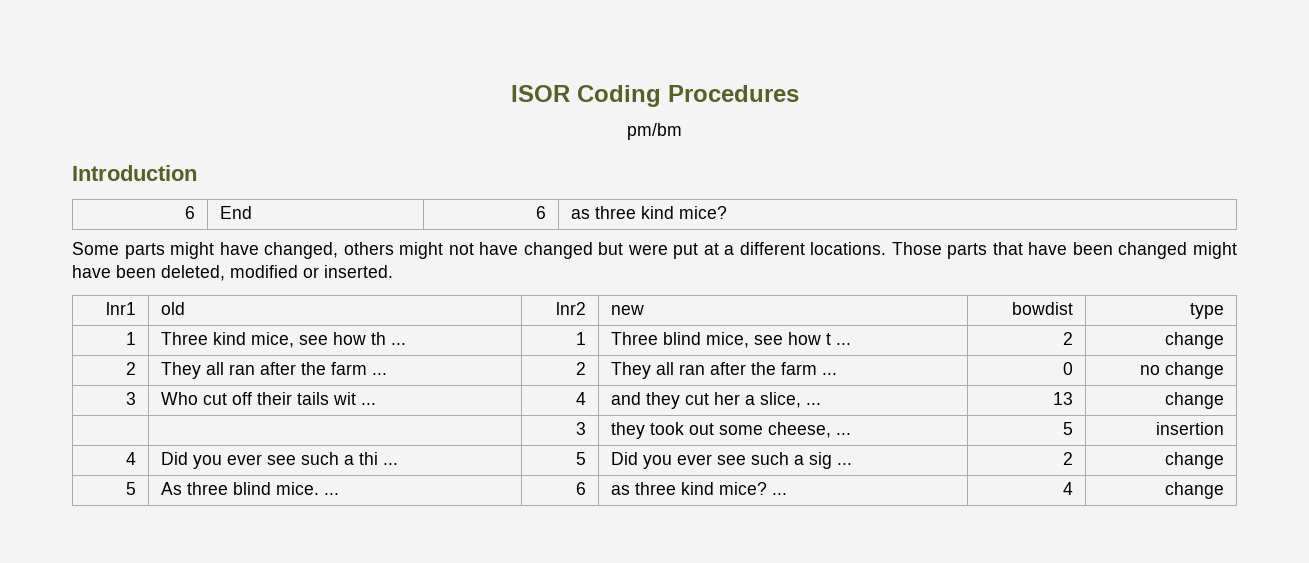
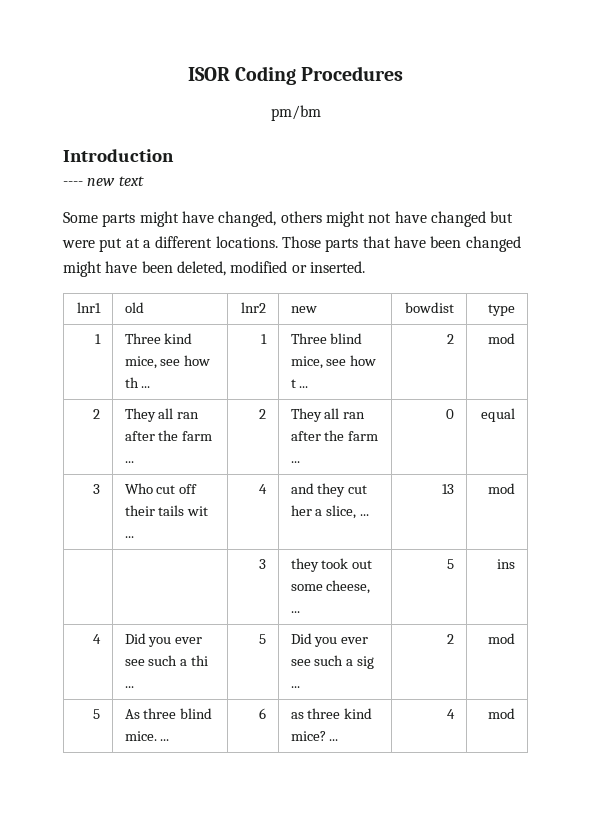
- 6 | End | 6 | as three kind mice?
+ ---- new text
- 1 | Three kind mice, see how th ... | 1 | Three blind mice, see how t ... | 2 | change
+ 1 | Three kind mice, see how th ... | 1 | Three blind mice, see how t ... | 2 | mod
- 2 | They all ran after the farm ... | 2 | They all ran after the farm ... | 0 | no change
+ 2 | They all ran after the farm ... | 2 | They all ran after the farm ... | 0 | equal
- 3 | Who cut off their tails wit ... | 4 | and they cut her a slice, ... | 13 | change
+ 3 | Who cut off their tails wit ... | 4 | and they cut her a slice, ... | 13 | mod
- | | 3 | they took out some cheese, ... | 5 | insertion
+ | | 3 | they took out some cheese, ... | 5 | ins
- 4 | Did you ever see such a thi ... | 5 | Did you ever see such a sig ... | 2 | change
+ 4 | Did you ever see such a thi ... | 5 | Did you ever see such a sig ... | 2 | mod
- 5 | As three blind mice. ... | 6 | as three kind mice? ... | 4 | change
+ 5 | As three blind mice. ... | 6 | as three kind mice? ... | 4 | mod

